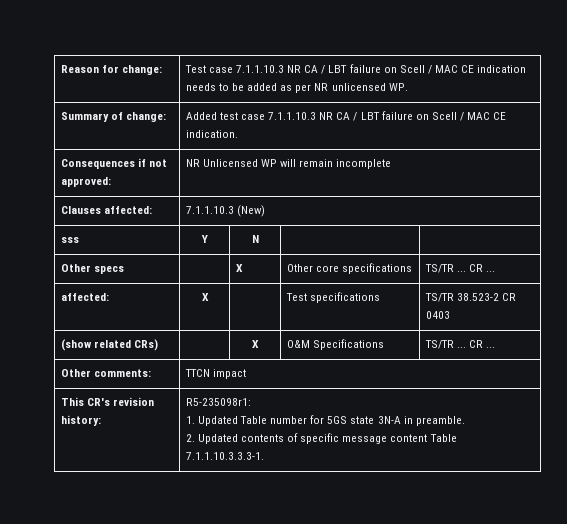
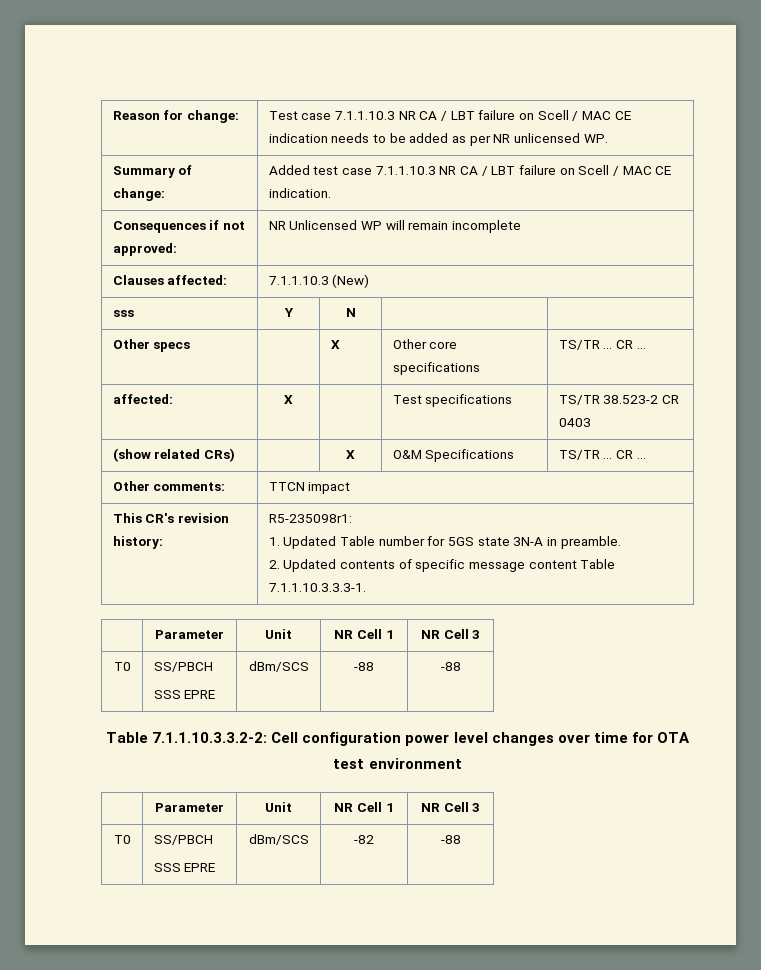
  This CR's revision history: | R5-235098r1:
  1. Updated Table number for 5GS state 3N-A in preamble.
  2. Updated contents of specific message content Table 7.1.1.10.3.3.3-1.
+ | Parameter | Unit | NR Cell 1 | NR Cell 3
+ T0 | SS/PBCH
+ SSS EPRE | dBm/SCS | -88 | -88
+ Table 7.1.1.10.3.3.2-2: Cell configuration power level changes over time for OTA test environment
+ | Parameter | Unit | NR Cell 1 | NR Cell 3
+ T0 | SS/PBCH
+ SSS EPRE | dBm/SCS | -82 | -88

